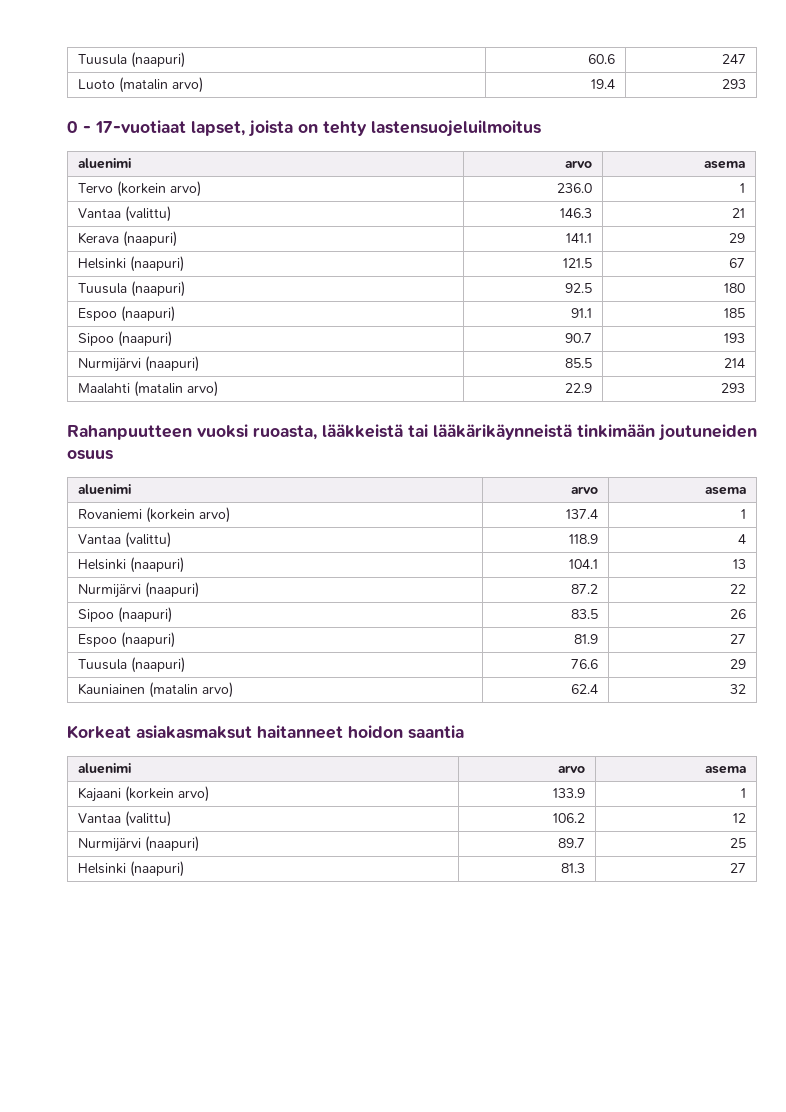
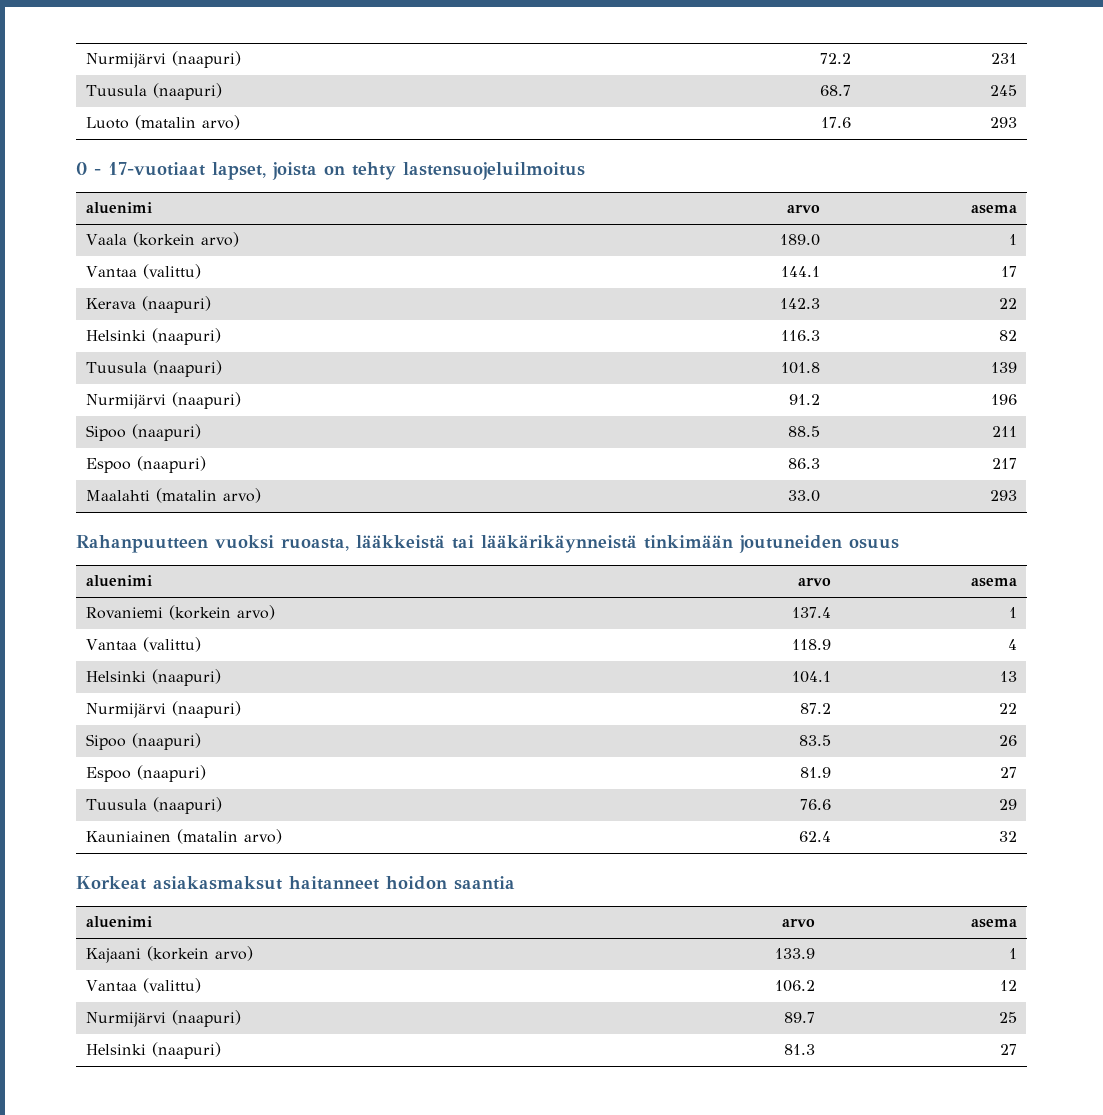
- Tuusula (naapuri) | 60.6 | 247
+ Nurmijärvi (naapuri) | 72.2 | 231
+ Tuusula (naapuri) | 68.7 | 245
- Luoto (matalin arvo) | 19.4 | 293
+ Luoto (matalin arvo) | 17.6 | 293
- Tervo (korkein arvo) | 236.0 | 1
- Vantaa (valittu) | 146.3 | 21
+ Vaala (korkein arvo) | 189.0 | 1
+ Vantaa (valittu) | 144.1 | 17
- Kerava (naapuri) | 141.1 | 29
- Helsinki (naapuri) | 121.5 | 67
- Tuusula (naapuri) | 92.5 | 180
- Espoo (naapuri) | 91.1 | 185
- Sipoo (naapuri) | 90.7 | 193
- Nurmijärvi (naapuri) | 85.5 | 214
+ Kerava (naapuri) | 142.3 | 22
+ Helsinki (naapuri) | 116.3 | 82
+ Tuusula (naapuri) | 101.8 | 139
+ Nurmijärvi (naapuri) | 91.2 | 196
+ Sipoo (naapuri) | 88.5 | 211
+ Espoo (naapuri) | 86.3 | 217
- Maalahti (matalin arvo) | 22.9 | 293
+ Maalahti (matalin arvo) | 33.0 | 293

